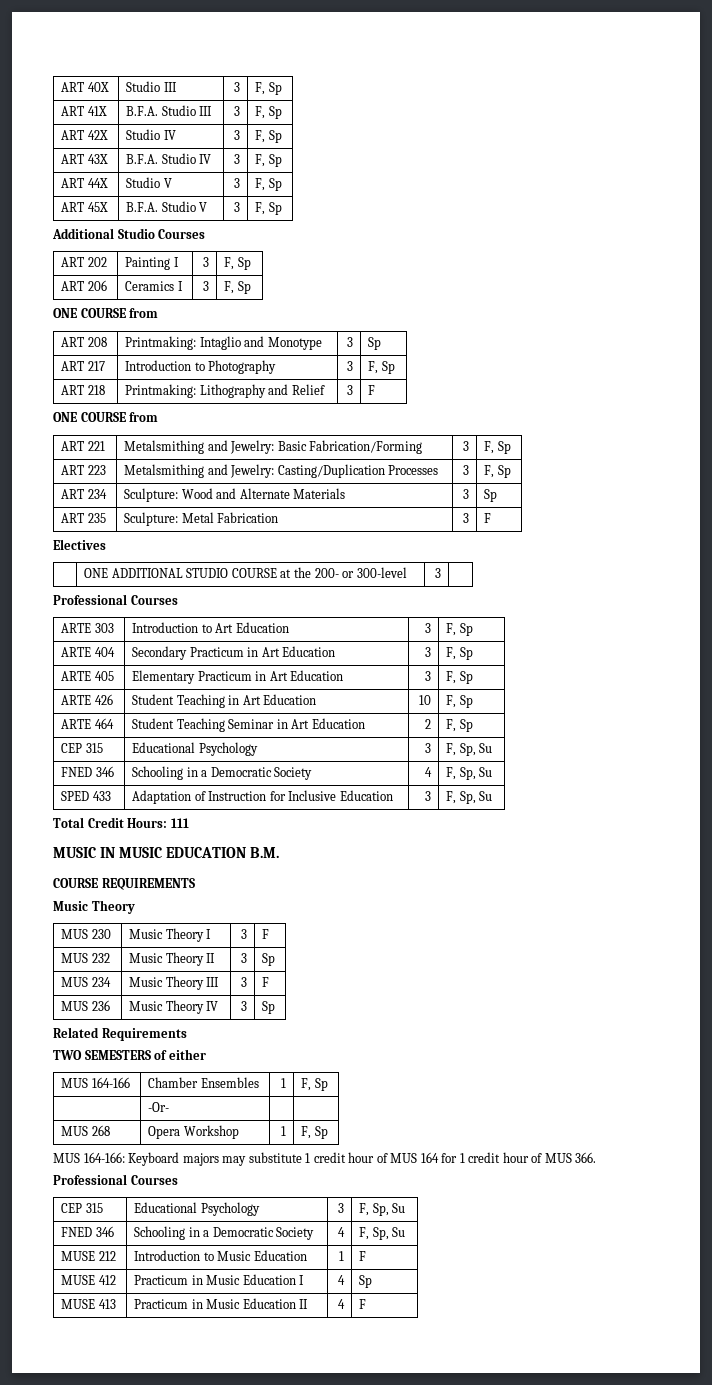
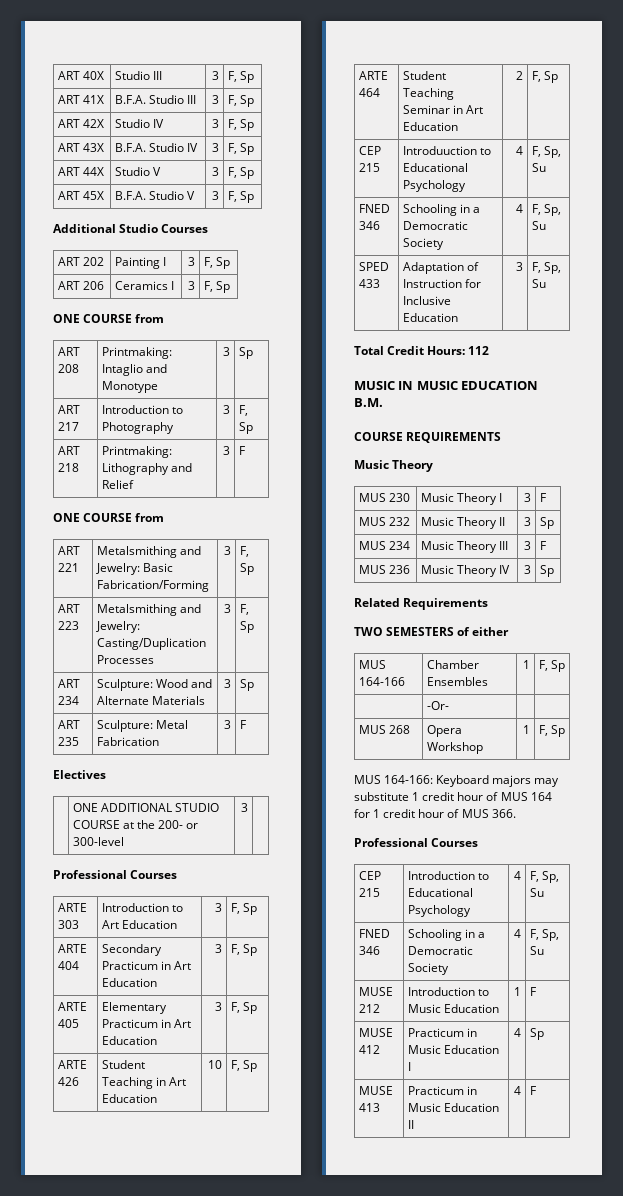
  ARTE 464 | Student Teaching Seminar in Art Education | 2 | F, Sp
- CEP 315 | Educational Psychology | 3 | F, Sp, Su
+ CEP 215 | Introduuction to Educational Psychology | 4 | F, Sp, Su
- Total Credit Hours: 111
+ Total Credit Hours: 112
  MUS 164-166: Keyboard majors may substitute 1 credit hour of MUS 164 for 1 credit hour of MUS 366.
  Professional Courses
- CEP 315 | Educational Psychology | 3 | F, Sp, Su
+ CEP 215 | Introduction to Educational Psychology | 4 | F, Sp, Su

